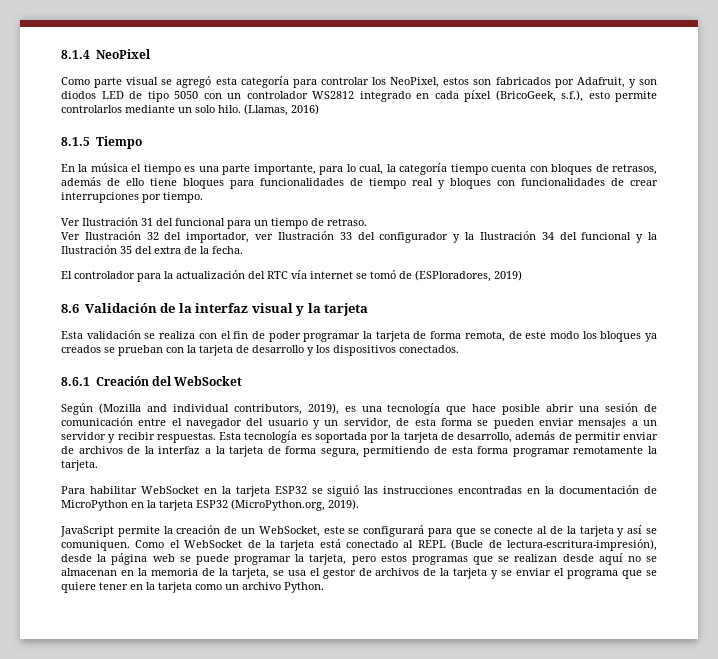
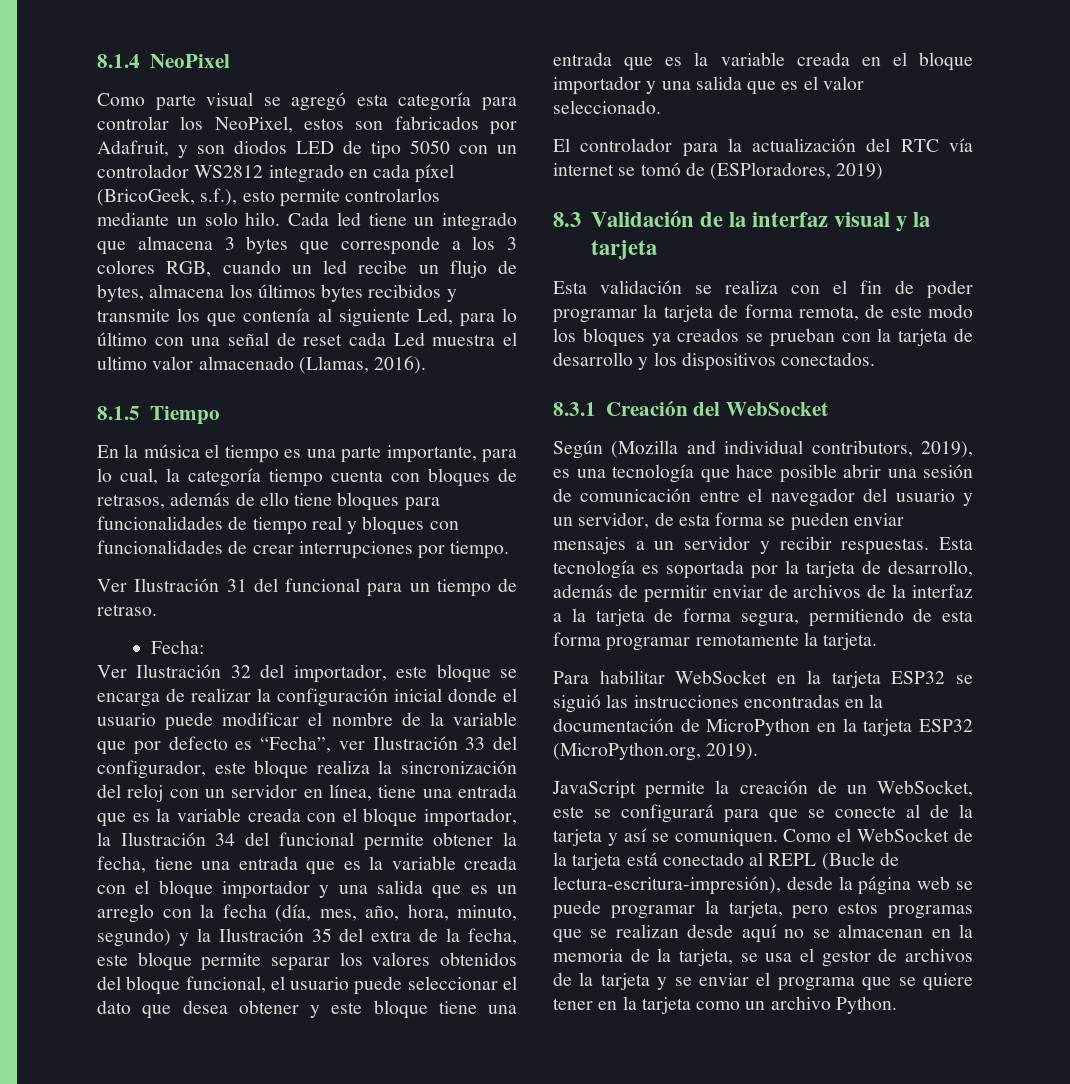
- (Llamas, 2016)
+ Cada led tiene un integrado que almacena 3 bytes que corresponde a los 3 colores RGB, cuando un led recibe un flujo de bytes, almacena los últimos bytes recibidos y transmite los que contenía al siguiente Led, para lo último con una señal de reset cada Led muestra el ultimo valor almacenado (Llamas, 2016).
+ Fecha:
- Ver Ilustración 32 del importador, ver Ilustración 33 del configurador y la Ilustración 34 del funcional y la Ilustración 35 del extra de la fecha.
+ Ver Ilustración 32 del importador, este bloque se encarga de realizar la configuración inicial donde el usuario puede modificar el nombre de la variable que por defecto es “Fecha”, ver Ilustración 33 del configurador, este bloque realiza la sincronización del reloj con un servidor en línea, tiene una entrada que es la variable creada con el bloque importador, la Ilustración 34 del funcional permite obtener la fecha, tiene una entrada que es la variable creada con el bloque importador y una salida que es un arreglo con la fecha (día, mes, año, hora, minuto, segundo) y la Ilustración 35 del extra de la fecha, este bloque permite separar los valores obtenidos del bloque funcional, el usuario puede seleccionar el dato que desea obtener y este bloque tiene una entrada que es la variable creada en el bloque importador y una salida que es el valor seleccionado.
- 8.6 Validación de la interfaz visual y la tarjeta
+ 8.3 Validación de la interfaz visual y la tarjeta
- 8.6.1 Creación del WebSocket
+ 8.3.1 Creación del WebSocket

